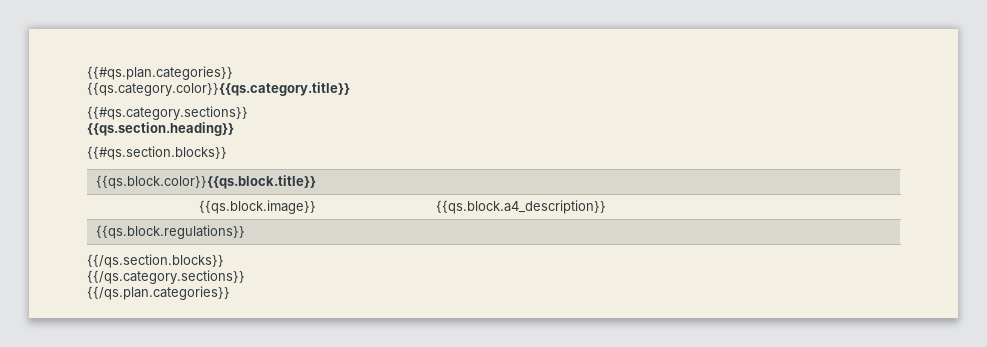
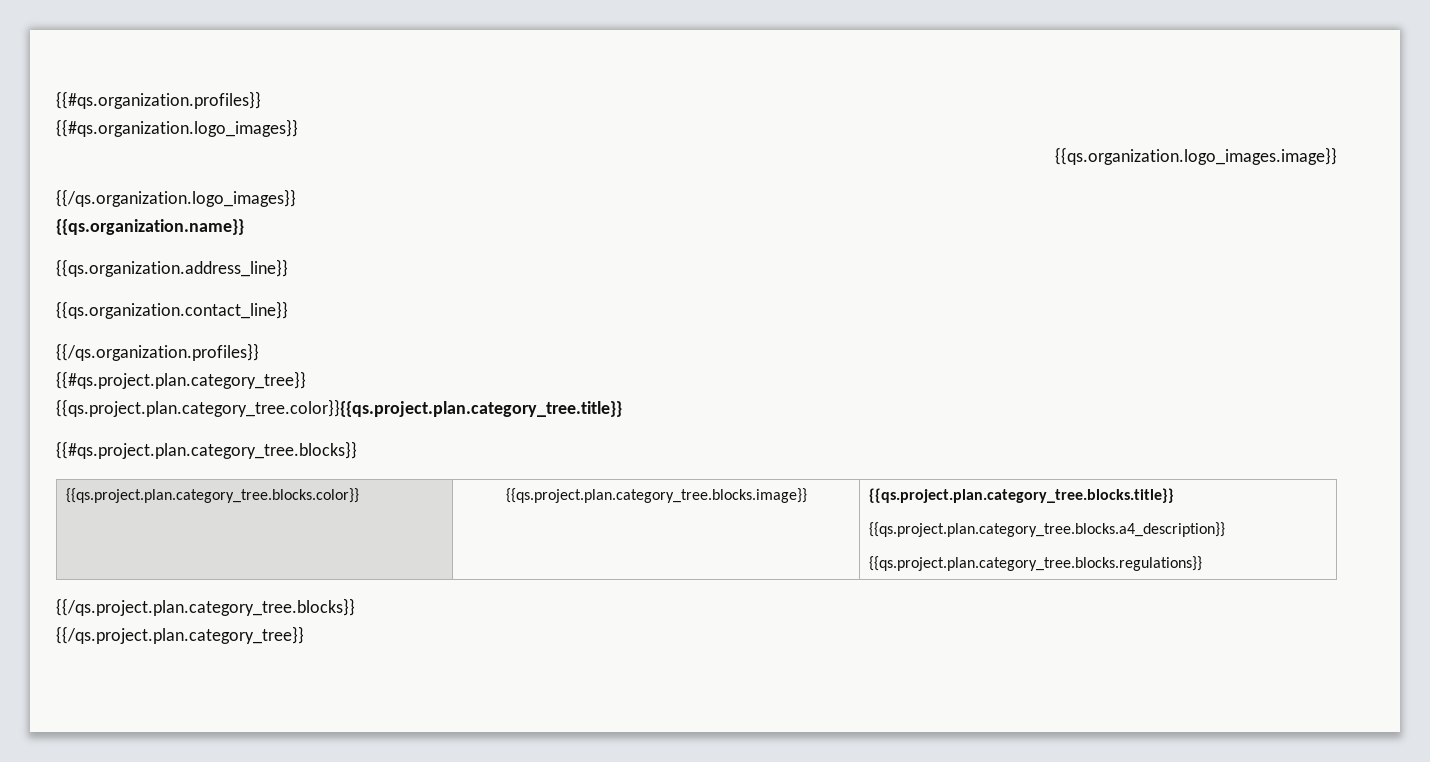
- {{#qs.plan.categories}}
- {{qs.category.color}}{{qs.category.title}}
- {{#qs.category.sections}}
- {{qs.section.heading}}
- {{#qs.section.blocks}}
- {{qs.block.color}}{{qs.block.title}}
- {{qs.block.image}} | {{qs.block.a4_description}}
- {{qs.block.regulations}}
- {{/qs.section.blocks}}
- {{/qs.category.sections}}
- {{/qs.plan.categories}}
+ {{#qs.organization.profiles}}
+ {{#qs.organization.logo_images}}
+ {{qs.organization.logo_images.image}}
+ {{/qs.organization.logo_images}}
+ {{qs.organization.name}}
+ {{qs.organization.address_line}}
+ {{qs.organization.contact_line}}
+ {{/qs.organization.profiles}}
+ {{#qs.project.plan.category_tree}}
+ {{qs.project.plan.category_tree.color}}{{qs.project.plan.category_tree.title}}
+ {{#qs.project.plan.category_tree.blocks}}
+ {{qs.project.plan.category_tree.blocks.color}} | {{qs.project.plan.category_tree.blocks.image}} | {{qs.project.plan.category_tree.blocks.title}}
+ {{qs.project.plan.category_tree.blocks.a4_description}}
+ {{qs.project.plan.category_tree.blocks.regulations}}
+ {{/qs.project.plan.category_tree.blocks}}
+ {{/qs.project.plan.category_tree}}

